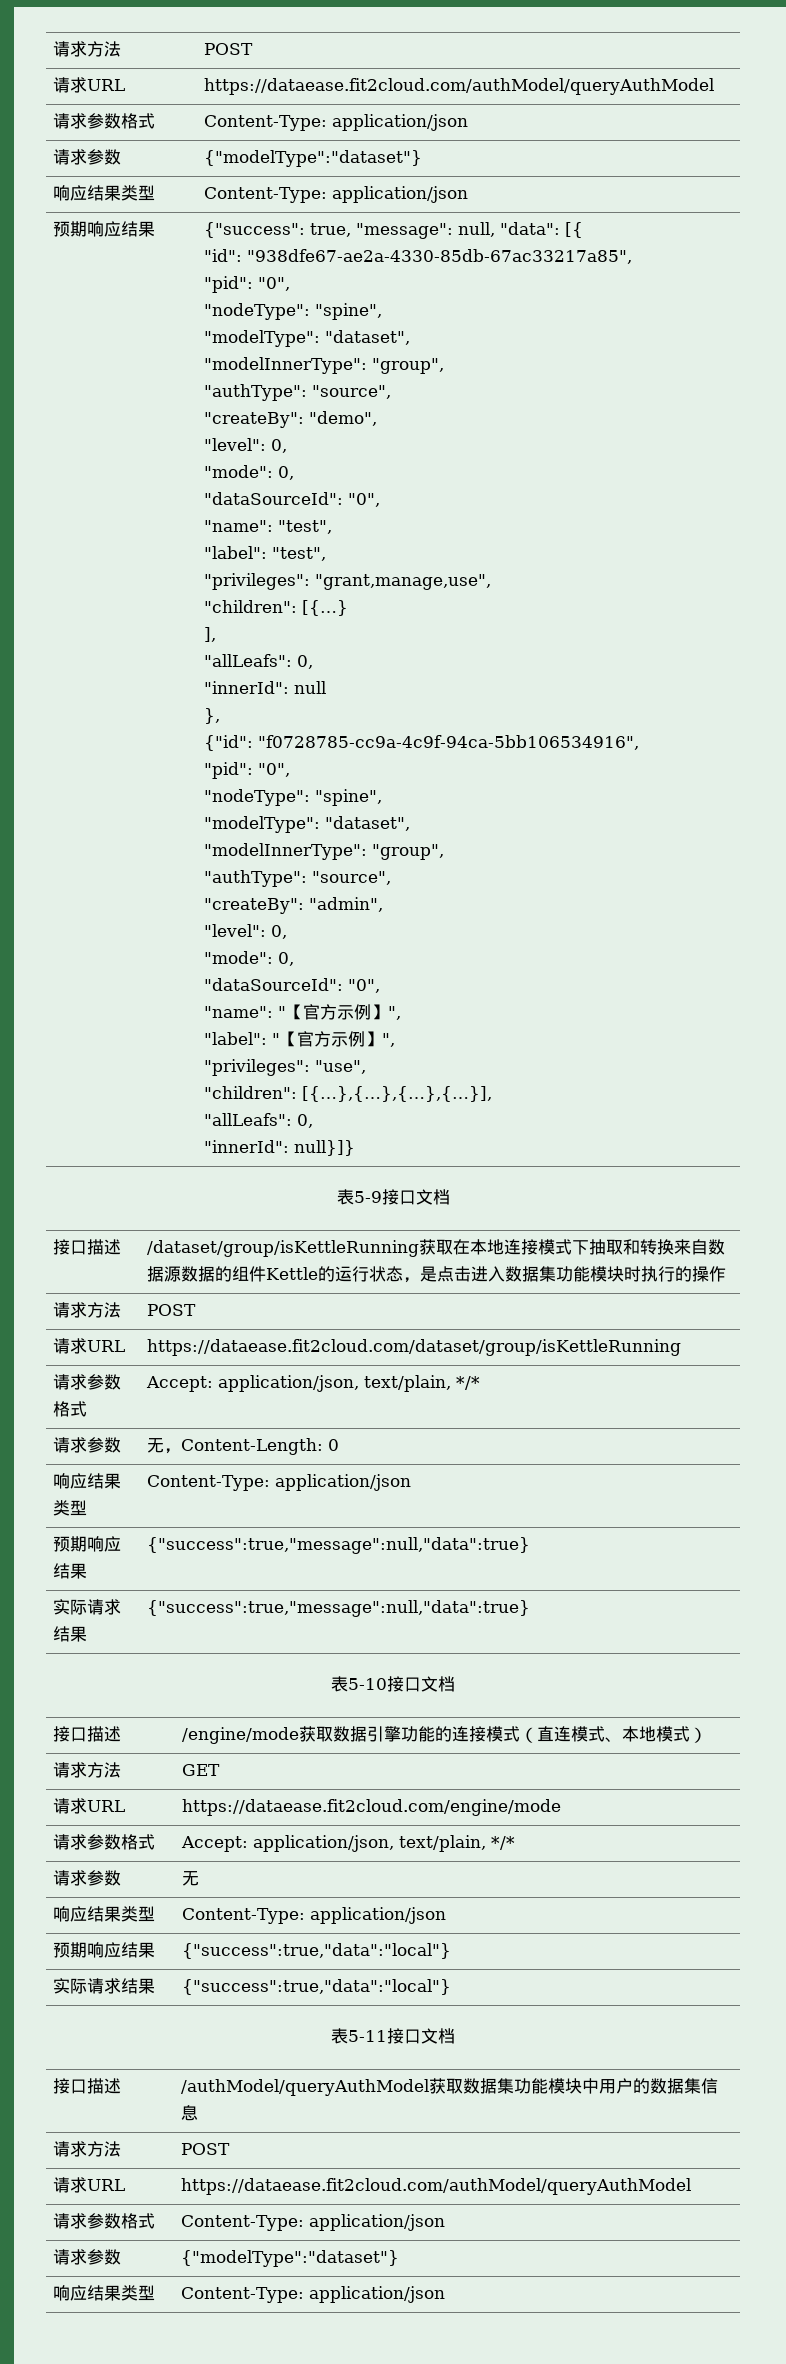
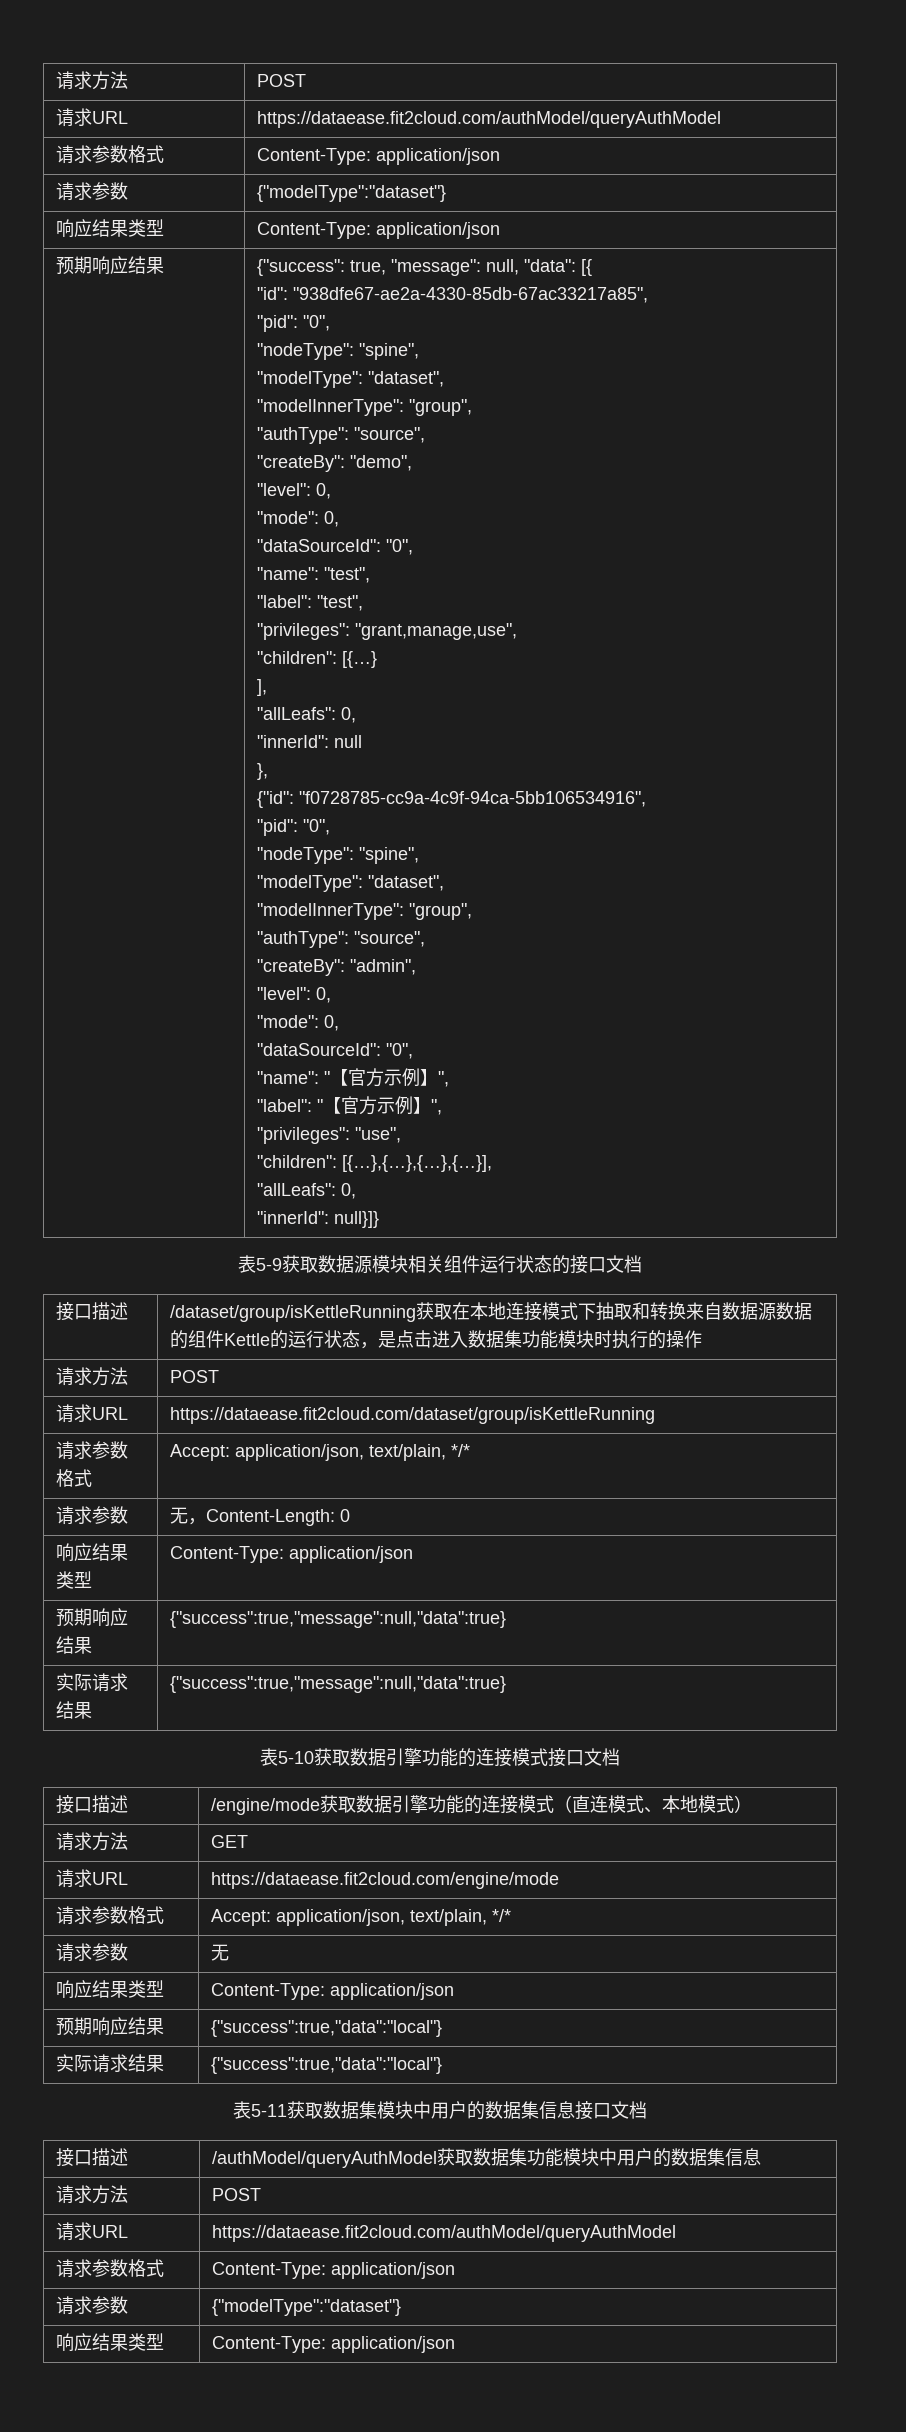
- 表5-9接口文档
+ 表5-9获取数据源模块相关组件运行状态的接口文档
- 表5-10接口文档
+ 表5-10获取数据引擎功能的连接模式接口文档
- 表5-11接口文档
+ 表5-11获取数据集模块中用户的数据集信息接口文档

